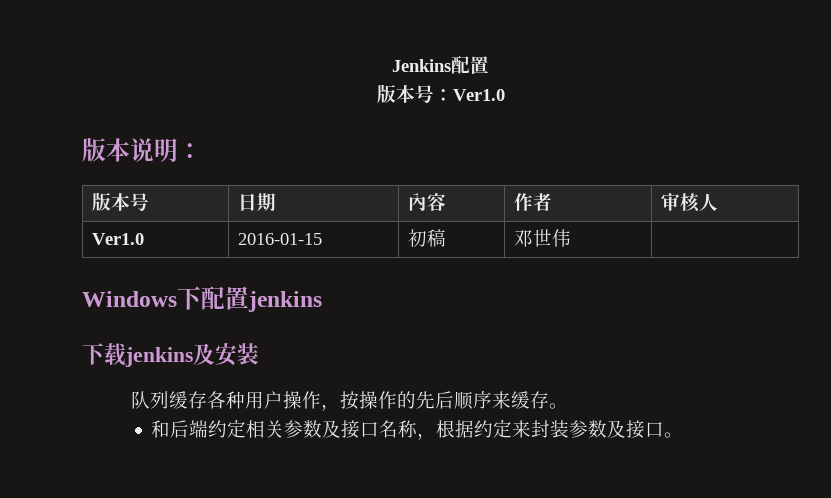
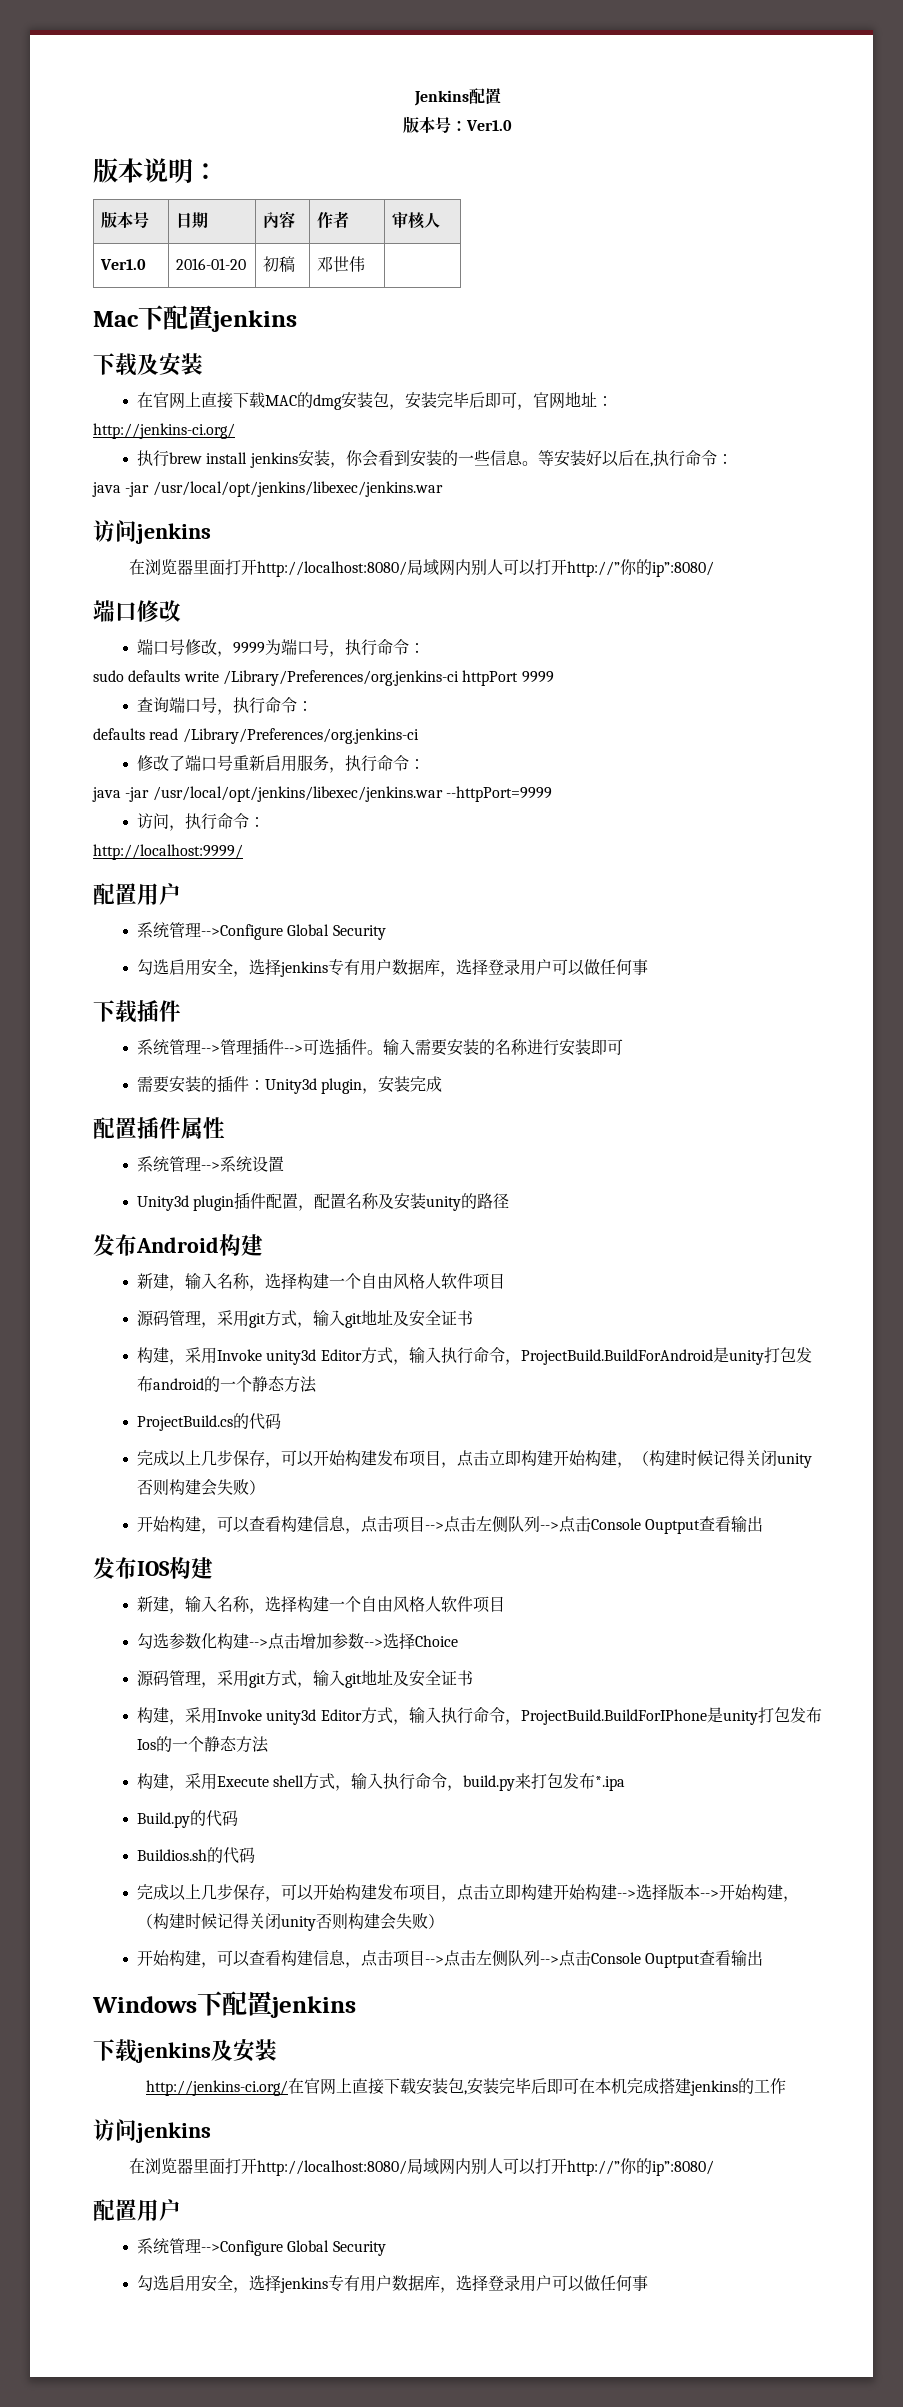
- Ver1.0 | 2016-01-15 | 初稿 | 邓世伟 |
+ Ver1.0 | 2016-01-20 | 初稿 | 邓世伟 |
+ Mac下配置jenkins
+ 下载及安装
+ 在官网上直接下载MAC的dmg安装包，安装完毕后即可，官网地址：
+ http://jenkins-ci.org/
+ 执行brew install jenkins安装，你会看到安装的一些信息。等安装好以后在,执行命令：
+ java -jar /usr/local/opt/jenkins/libexec/jenkins.war
+ 访问jenkins
+ 在浏览器里面打开http://localhost:8080/局域网内别人可以打开http://”你的ip”:8080/
+ 端口修改
+ 端口号修改，9999为端口号，执行命令：
+ sudo defaults write /Library/Preferences/org.jenkins-ci httpPort 9999
+ 查询端口号，执行命令：
+ defaults read /Library/Preferences/org.jenkins-ci
+ 修改了端口号重新启用服务，执行命令：
+ java -jar /usr/local/opt/jenkins/libexec/jenkins.war --httpPort=9999
+ 访问，执行命令：
+ http://localhost:9999/
+ 配置用户
+ 系统管理-->Configure Global Security
+ 勾选启用安全，选择jenkins专有用户数据库，选择登录用户可以做任何事
+ 下载插件
+ 系统管理-->管理插件-->可选插件。输入需要安装的名称进行安装即可
+ 需要安装的插件：Unity3d plugin，安装完成
+ 配置插件属性
+ 系统管理-->系统设置
+ Unity3d plugin插件配置，配置名称及安装unity的路径
+ 发布Android构建
+ 新建，输入名称，选择构建一个自由风格人软件项目
+ 源码管理，采用git方式，输入git地址及安全证书
+ 构建，采用Invoke unity3d Editor方式，输入执行命令，ProjectBuild.BuildForAndroid是unity打包发布android的一个静态方法
+ ProjectBuild.cs的代码
+ 完成以上几步保存，可以开始构建发布项目，点击立即构建开始构建，（构建时候记得关闭unity否则构建会失败）
+ 开始构建，可以查看构建信息，点击项目-->点击左侧队列-->点击Console Ouptput查看输出
+ 发布IOS构建
+ 新建，输入名称，选择构建一个自由风格人软件项目
+ 勾选参数化构建-->点击增加参数-->选择Choice
+ 源码管理，采用git方式，输入git地址及安全证书
+ 构建，采用Invoke unity3d Editor方式，输入执行命令，ProjectBuild.BuildForIPhone是unity打包发布Ios的一个静态方法
+ 构建，采用Execute shell方式，输入执行命令，build.py来打包发布*.ipa
+ Build.py的代码
+ Buildios.sh的代码
+ 完成以上几步保存，可以开始构建发布项目，点击立即构建开始构建-->选择版本-->开始构建，（构建时候记得关闭unity否则构建会失败）
+ 开始构建，可以查看构建信息，点击项目-->点击左侧队列-->点击Console Ouptput查看输出
- 队列缓存各种用户操作，按操作的先后顺序来缓存。
- 和后端约定相关参数及接口名称，根据约定来封装参数及接口。
+ http://jenkins-ci.org/在官网上直接下载安装包,安装完毕后即可在本机完成搭建jenkins的工作
+ 访问jenkins
+ 在浏览器里面打开http://localhost:8080/局域网内别人可以打开http://”你的ip”:8080/
+ 配置用户
+ 系统管理-->Configure Global Security
+ 勾选启用安全，选择jenkins专有用户数据库，选择登录用户可以做任何事

